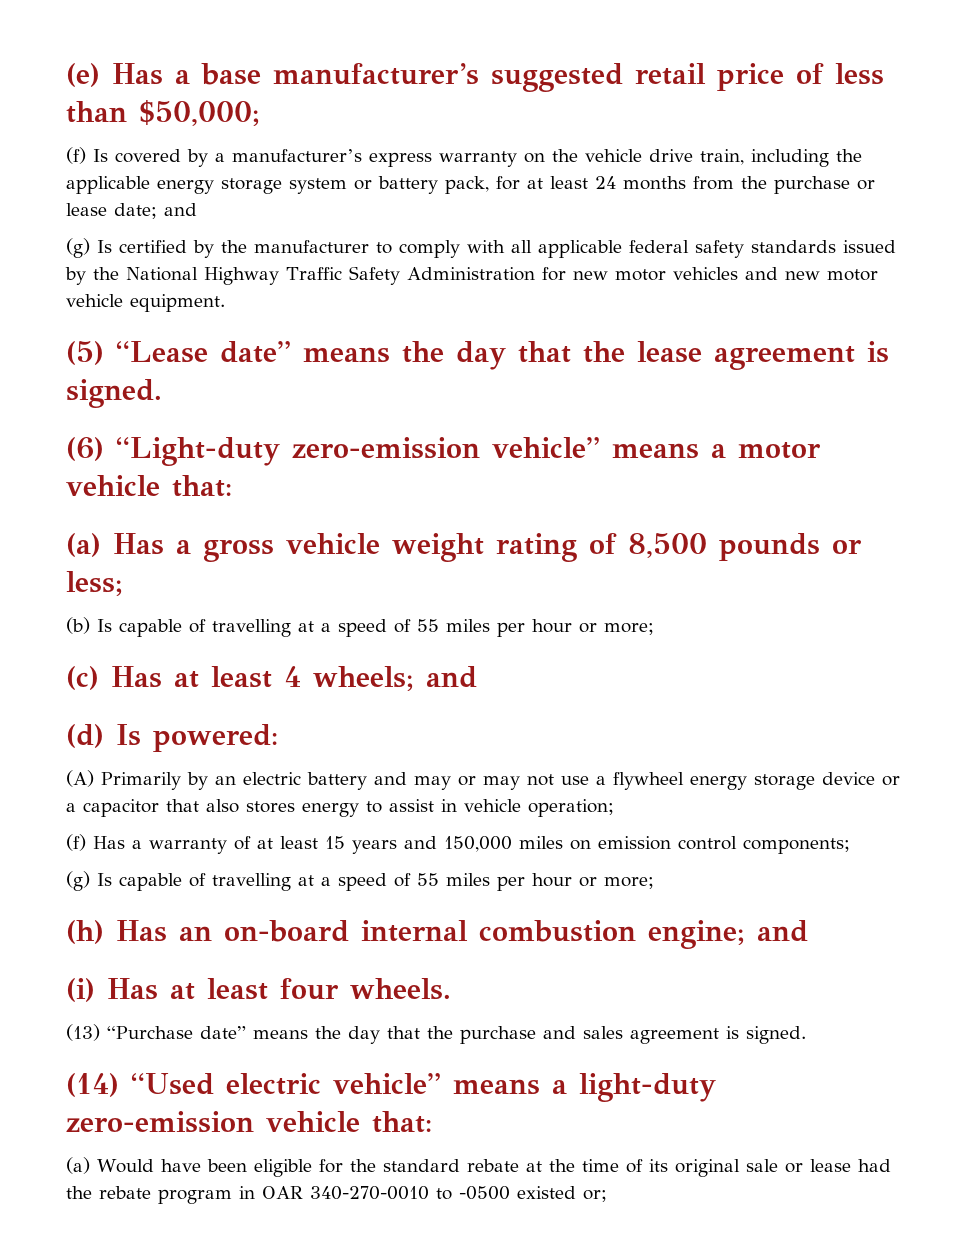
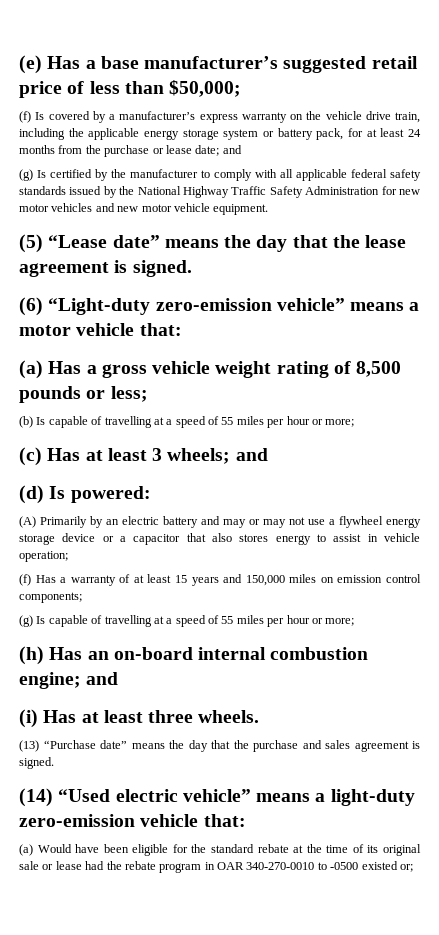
- (c) Has at least 4 wheels; and
+ (c) Has at least 3 wheels; and
- (i) Has at least four wheels.
+ (i) Has at least three wheels.

